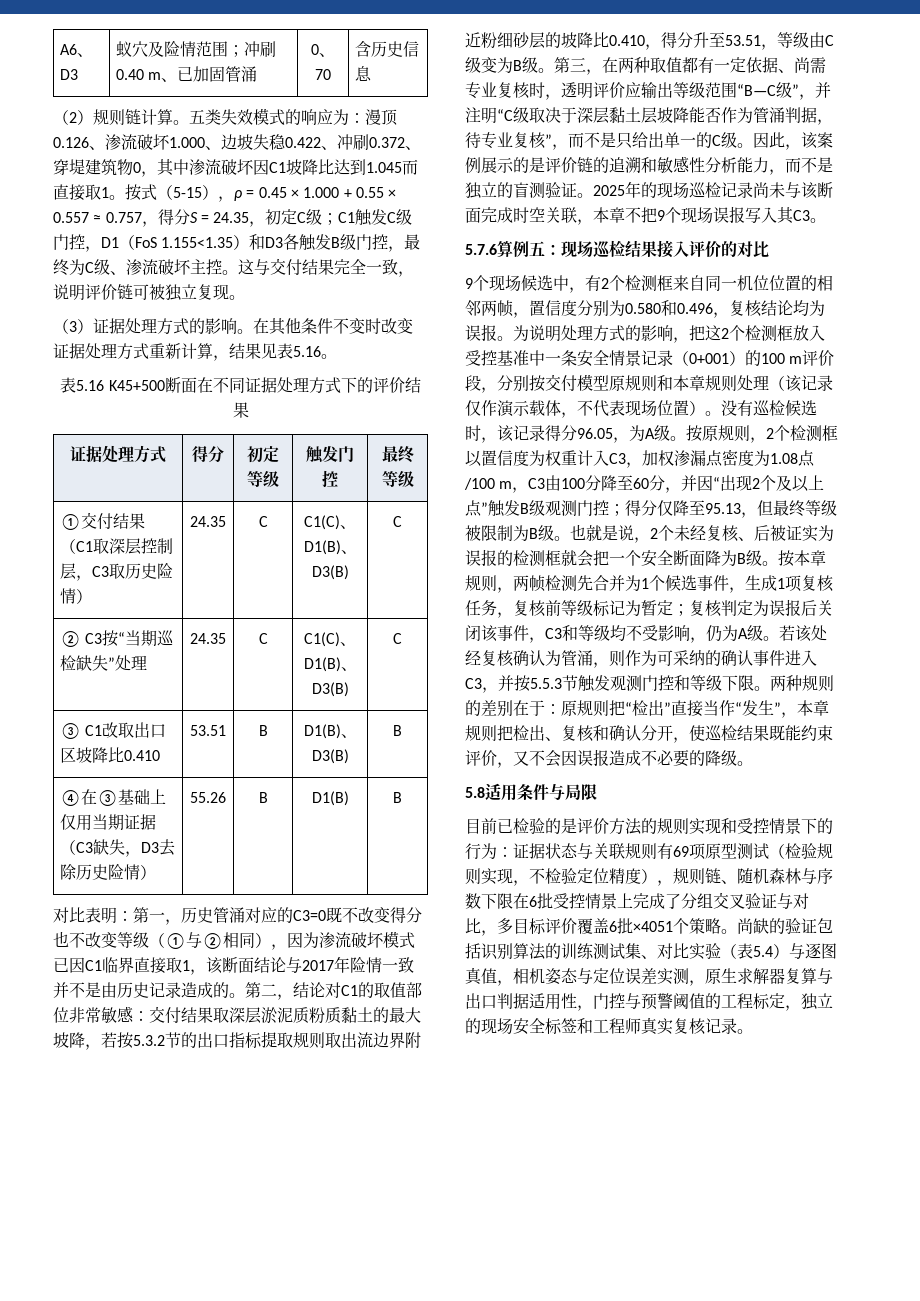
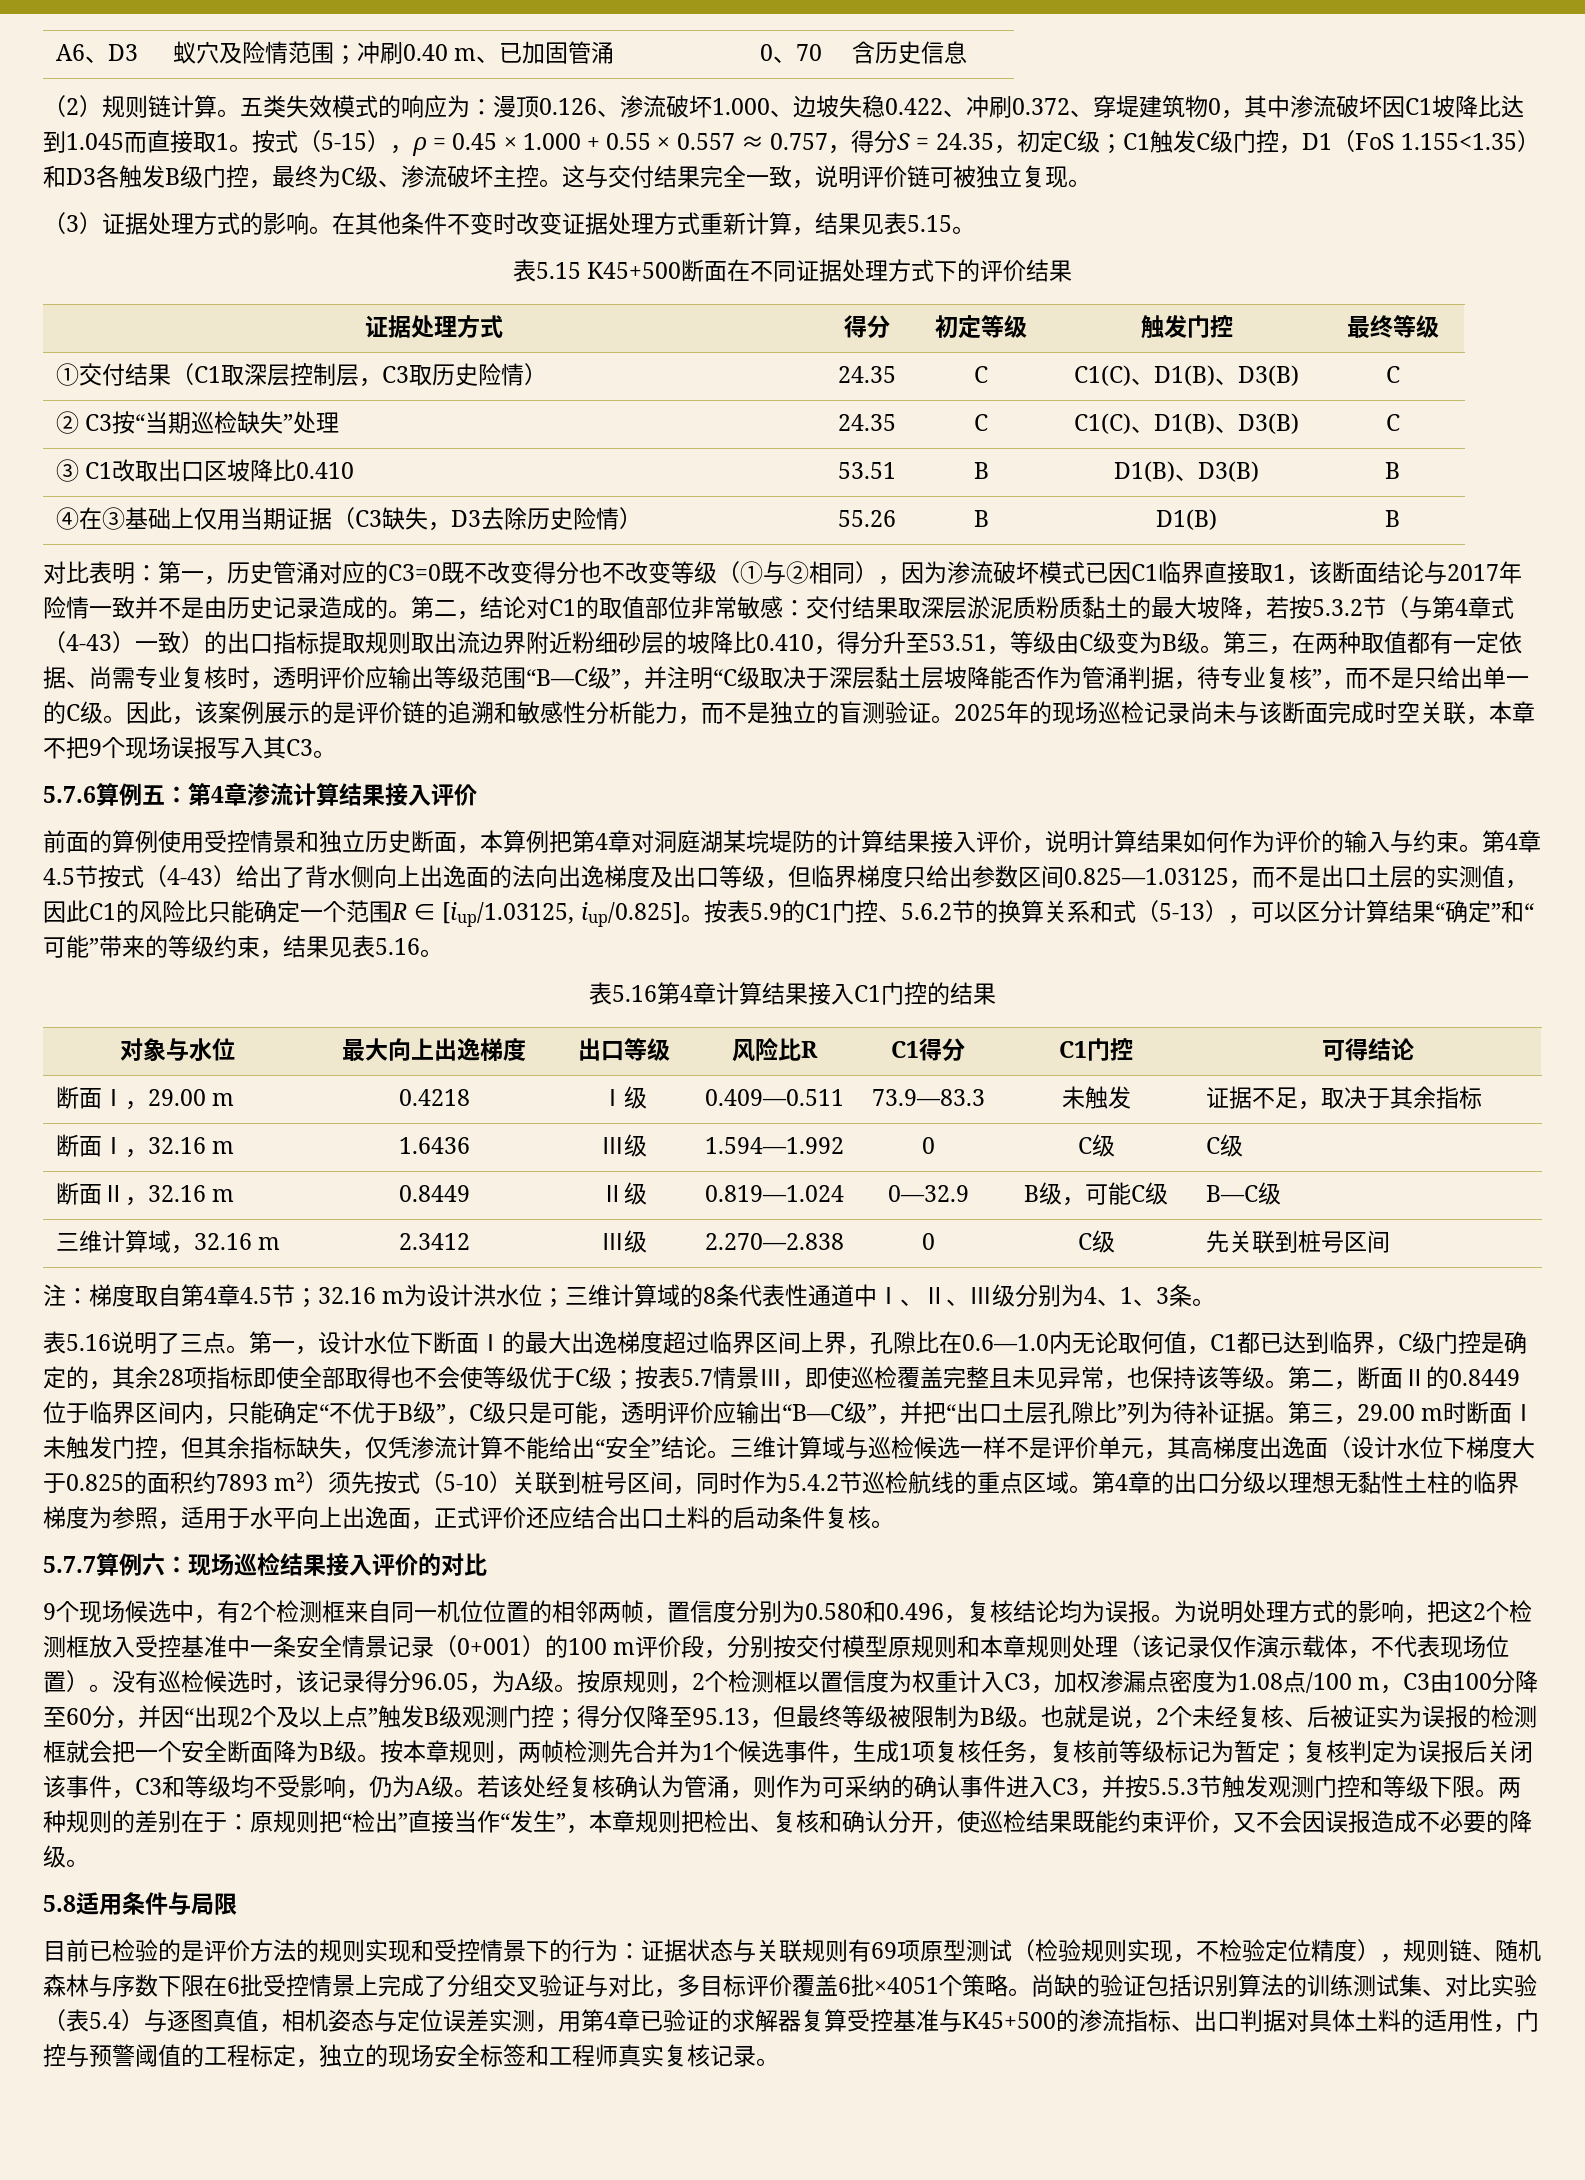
- 在其他条件不变时改变证据处理方式重新计算，结果见表5.16。
- 表5.16 K45+500断面在不同证据处理方式下的评价结果
+ 在其他条件不变时改变证据处理方式重新计算，结果见表5.15。
+ 表5.15 K45+500断面在不同证据处理方式下的评价结果
- 第二，结论对C1的取值部位非常敏感：交付结果取深层淤泥质粉质黏土的最大坡降，若按5.3.2节的出口指标提取规则取出流边界附近粉细砂层的坡降比0.410，得分升至53.51，等级由C级变为B级。
+ 第二，结论对C1的取值部位非常敏感：交付结果取深层淤泥质粉质黏土的最大坡降，若按5.3.2节（与第4章式（4-43）一致）的出口指标提取规则取出流边界附近粉细砂层的坡降比0.410，得分升至53.51，等级由C级变为B级。
- 5.7.6算例五：现场巡检结果接入评价的对比
+ 5.7.6算例五：第4章渗流计算结果接入评价
+ 前面的算例使用受控情景和独立历史断面，本算例把第4章对洞庭湖某垸堤防的计算结果接入评价，说明计算结果如何作为评价的输入与约束。第4章4.5节按式（4-43）给出了背水侧向上出逸面的法向出逸梯度及出口等级，但临界梯度只给出参数区间0.825—1.03125，而不是出口土层的实测值，因此C1的风险比只能确定一个范围R ∈ [iup/1.03125, iup/0.825]。按表5.9的C1门控、5.6.2节的换算关系和式（5-13），可以区分计算结果“确定”和“可能”带来的等级约束，结果见表5.16。
+ 表5.16第4章计算结果接入C1门控的结果
+ 对象与水位 | 最大向上出逸梯度 | 出口等级 | 风险比R | C1得分 | C1门控 | 可得结论
+ 断面Ⅰ，29.00 m | 0.4218 | Ⅰ级 | 0.409—0.511 | 73.9—83.3 | 未触发 | 证据不足，取决于其余指标
+ 断面Ⅰ，32.16 m | 1.6436 | Ⅲ级 | 1.594—1.992 | 0 | C级 | C级
+ 断面Ⅱ，32.16 m | 0.8449 | Ⅱ级 | 0.819—1.024 | 0—32.9 | B级，可能C级 | B—C级
+ 三维计算域，32.16 m | 2.3412 | Ⅲ级 | 2.270—2.838 | 0 | C级 | 先关联到桩号区间
+ 注：梯度取自第4章4.5节；32.16 m为设计洪水位；三维计算域的8条代表性通道中Ⅰ、Ⅱ、Ⅲ级分别为4、1、3条。
+ 表5.16说明了三点。第一，设计水位下断面Ⅰ的最大出逸梯度超过临界区间上界，孔隙比在0.6—1.0内无论取何值，C1都已达到临界，C级门控是确定的，其余28项指标即使全部取得也不会使等级优于C级；按表5.7情景Ⅲ，即使巡检覆盖完整且未见异常，也保持该等级。第二，断面Ⅱ的0.8449位于临界区间内，只能确定“不优于B级”，C级只是可能，透明评价应输出“B—C级”，并把“出口土层孔隙比”列为待补证据。第三，29.00 m时断面Ⅰ未触发门控，但其余指标缺失，仅凭渗流计算不能给出“安全”结论。三维计算域与巡检候选一样不是评价单元，其高梯度出逸面（设计水位下梯度大于0.825的面积约7893 m²）须先按式（5-10）关联到桩号区间，同时作为5.4.2节巡检航线的重点区域。第4章的出口分级以理想无黏性土柱的临界梯度为参照，适用于水平向上出逸面，正式评价还应结合出口土料的启动条件复核。
+ 5.7.7算例六：现场巡检结果接入评价的对比
- 尚缺的验证包括识别算法的训练测试集、对比实验（表5.4）与逐图真值，相机姿态与定位误差实测，原生求解器复算与出口判据适用性，门控与预警阈值的工程标定，独立的现场安全标签和工程师真实复核记录。
+ 尚缺的验证包括识别算法的训练测试集、对比实验（表5.4）与逐图真值，相机姿态与定位误差实测，用第4章已验证的求解器复算受控基准与K45+500的渗流指标、出口判据对具体土料的适用性，门控与预警阈值的工程标定，独立的现场安全标签和工程师真实复核记录。

